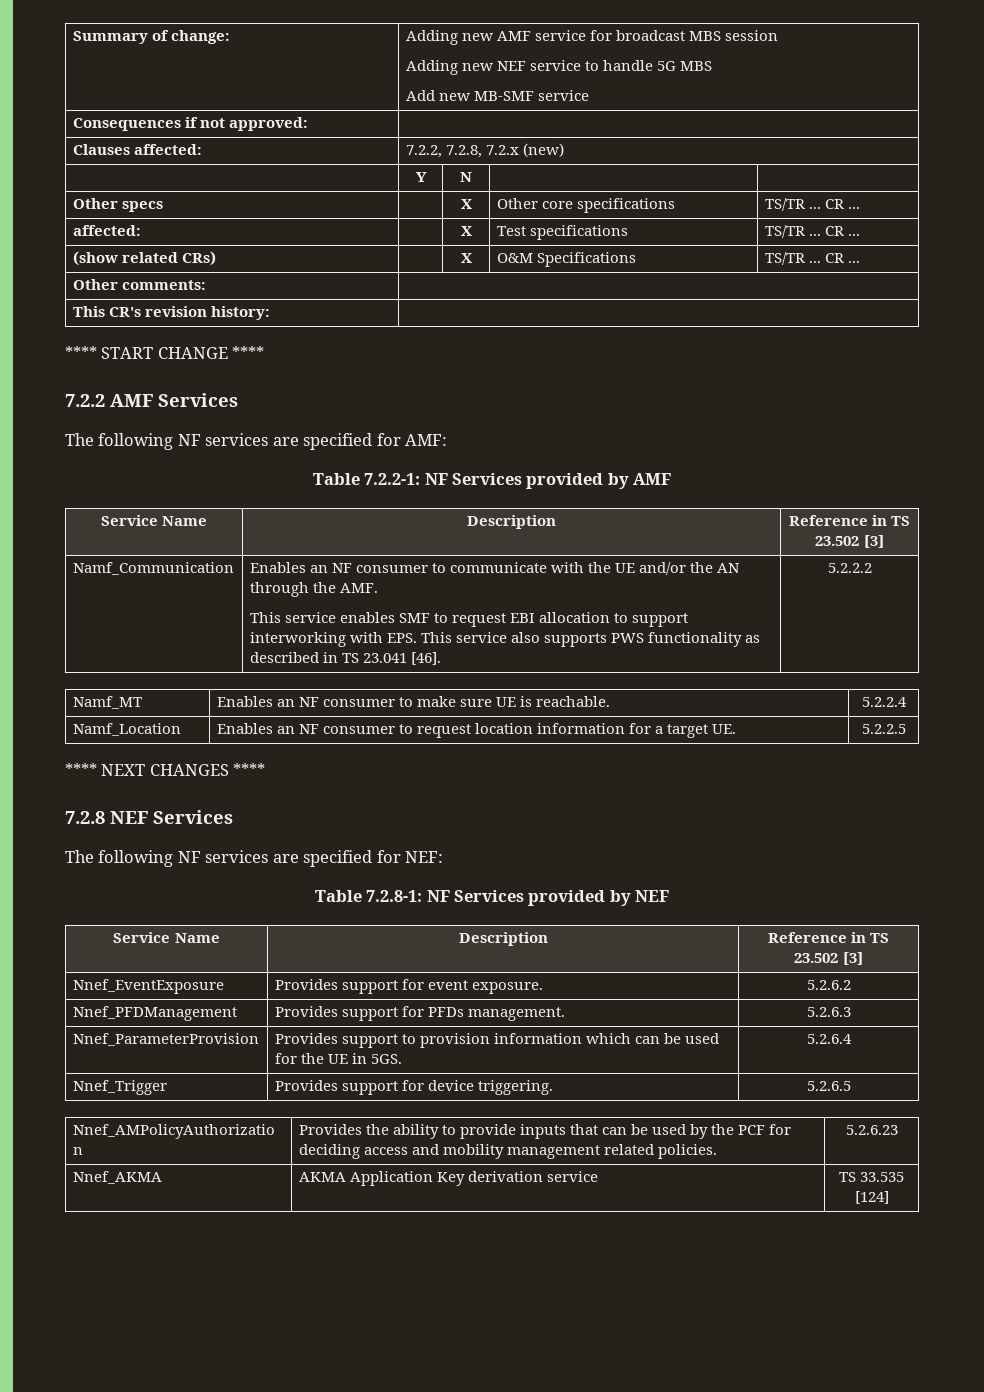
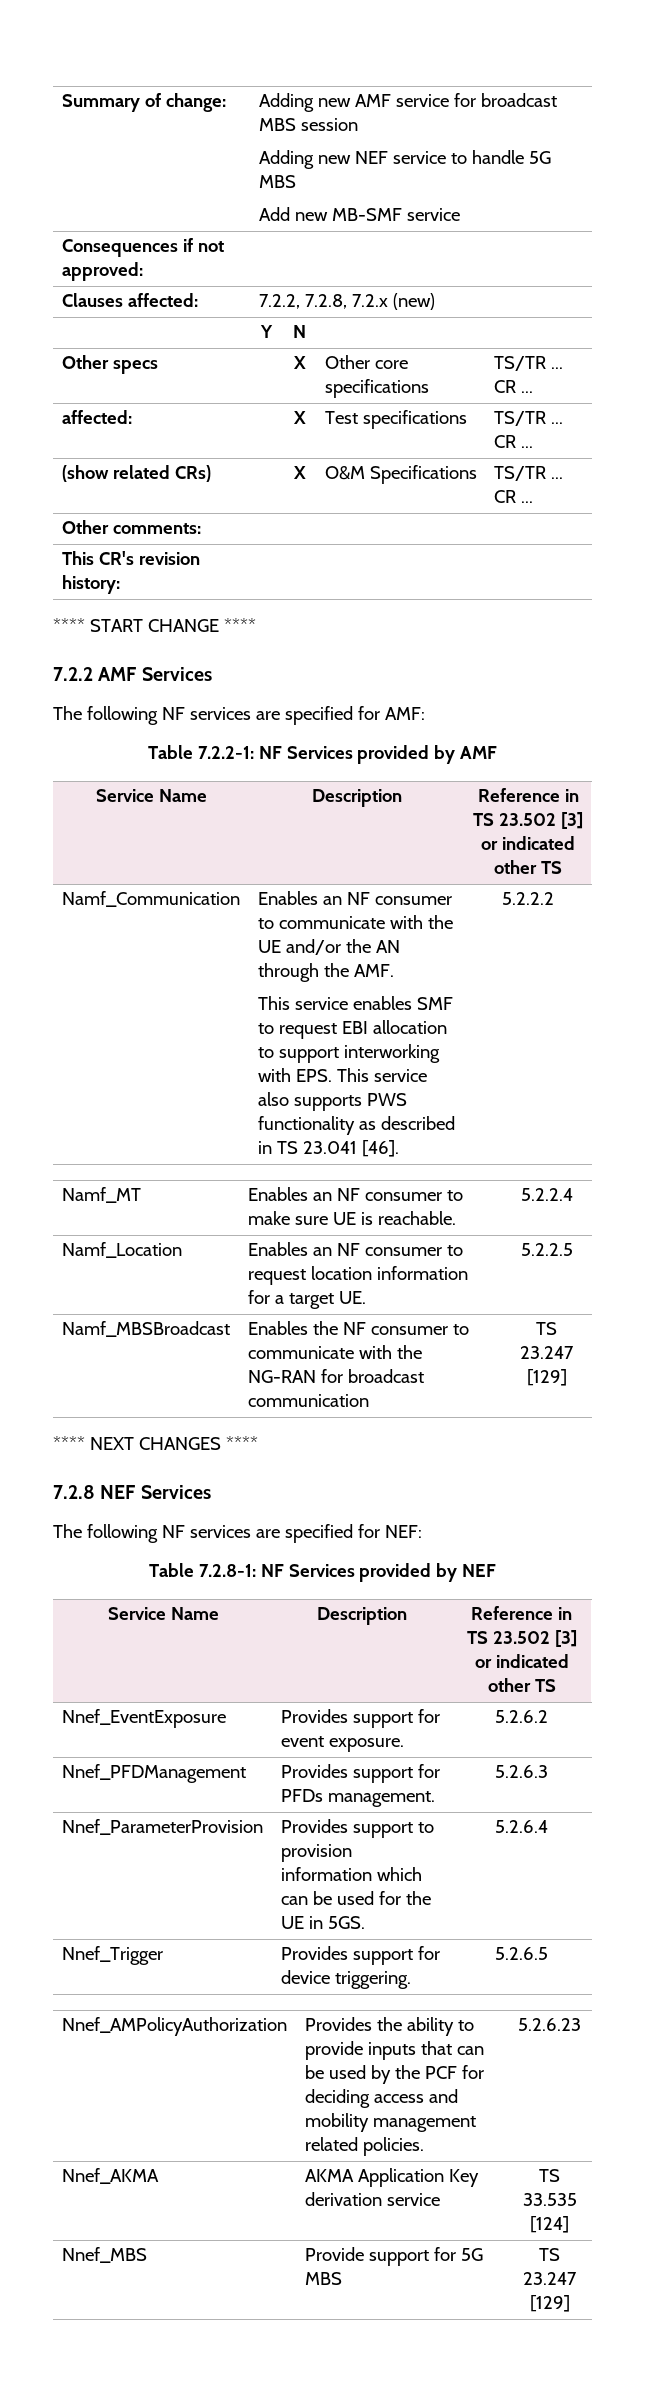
  Table 7.2.2-1: NF Services provided by AMF
- Service Name | Description | Reference in TS 23.502 [3]
+ Service Name | Description | Reference in TS 23.502 [3] or indicated other TS
+ Namf_MBSBroadcast | Enables the NF consumer to communicate with the NG-RAN for broadcast communication | TS 23.247 [129]
  Table 7.2.8-1: NF Services provided by NEF
- Service Name | Description | Reference in TS 23.502 [3]
+ Service Name | Description | Reference in TS 23.502 [3] or indicated other TS
+ Nnef_MBS | Provide support for 5G MBS | TS 23.247 [129]

